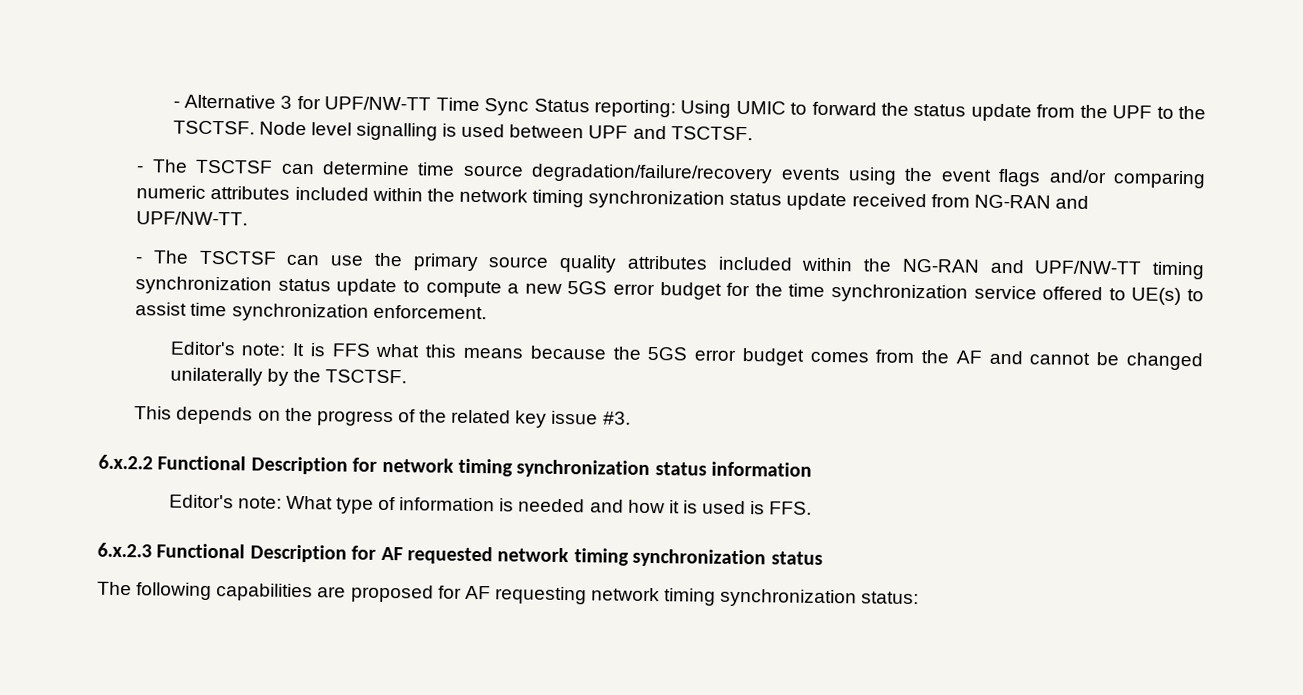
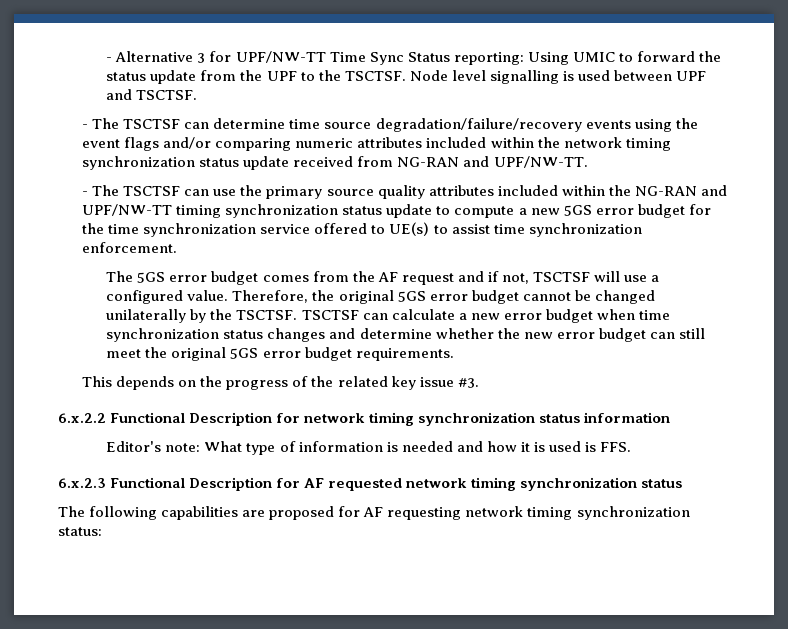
- Editor's note: It is FFS what this means because the 5GS error budget comes from the AF and cannot be changed unilaterally by the TSCTSF.
+ The 5GS error budget comes from the AF request and if not, TSCTSF will use a configured value. Therefore, the original 5GS error budget cannot be changed unilaterally by the TSCTSF. TSCTSF can calculate a new error budget when time synchronization status changes and determine whether the new error budget can still meet the original 5GS error budget requirements.

